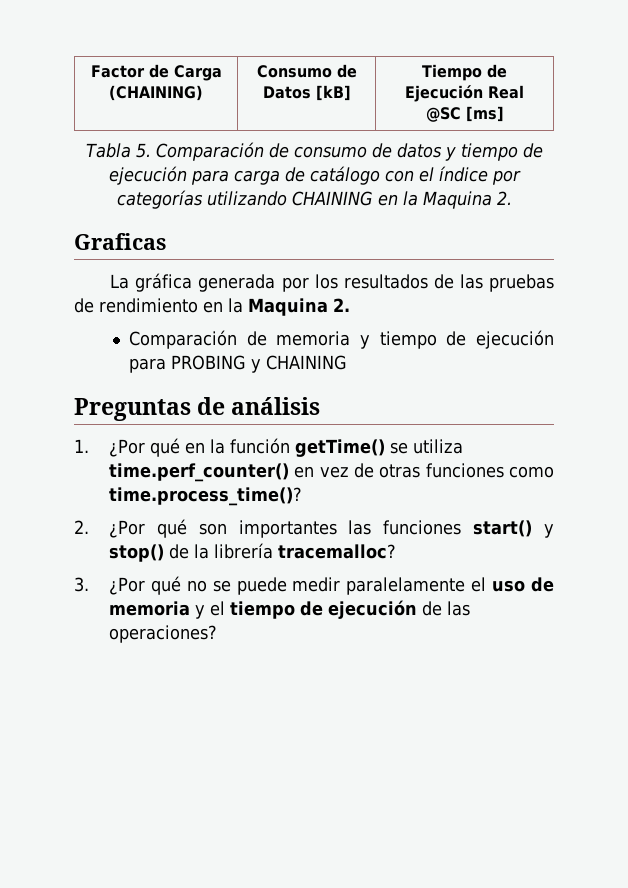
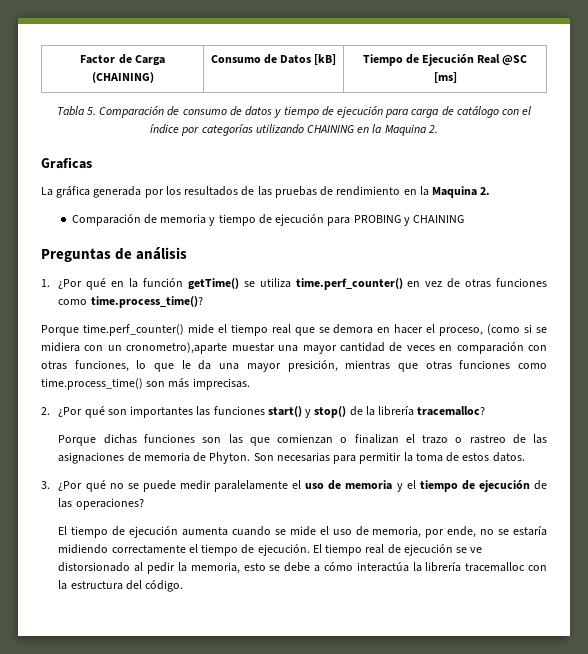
+ Porque time.perf_counter() mide el tiempo real que se demora en hacer el proceso, (como si se midiera con un cronometro),aparte muestar una mayor cantidad de veces en comparación con otras funciones, lo que le da una mayor presición, mientras que otras funciones como time.process_time() son más imprecisas.
+ Porque dichas funciones son las que comienzan o finalizan el trazo o rastreo de las asignaciones de memoria de Phyton. Son necesarias para permitir la toma de estos datos.
+ El tiempo de ejecución aumenta cuando se mide el uso de memoria, por ende, no se estaría midiendo correctamente el tiempo de ejecución. El tiempo real de ejecución se ve distorsionado al pedir la memoria, esto se debe a cómo interactúa la librería tracemalloc con la estructura del código.

